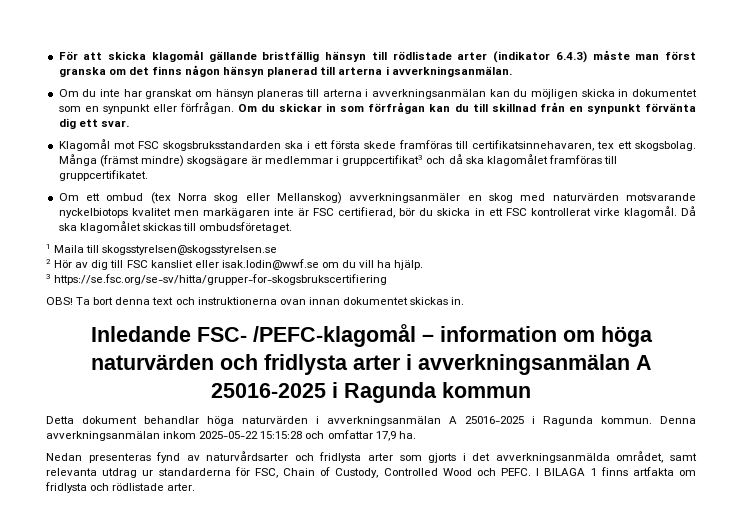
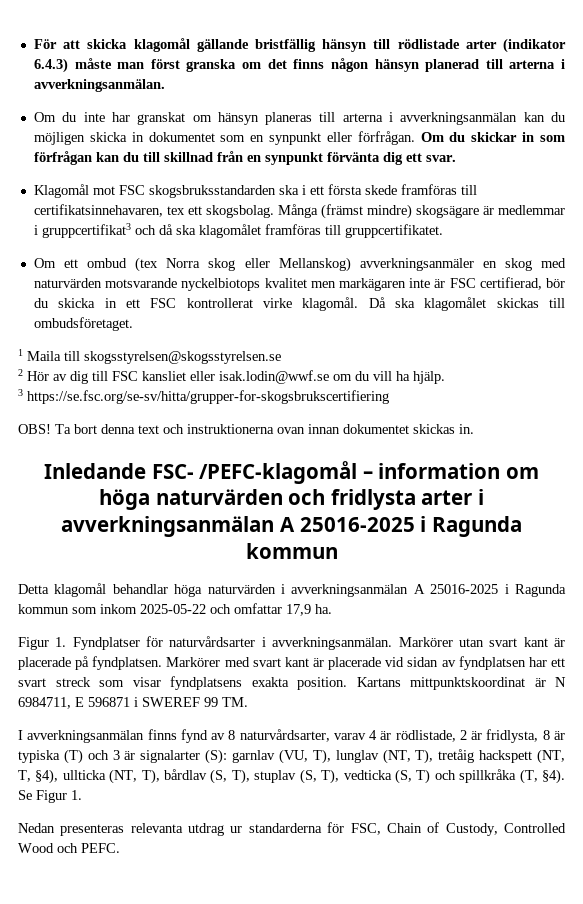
- Detta dokument behandlar höga naturvärden i avverkningsanmälan A 25016-2025 i Ragunda kommun. Denna avverkningsanmälan inkom 2025-05-22 15:15:28 och omfattar 17,9 ha.
+ Detta klagomål behandlar höga naturvärden i avverkningsanmälan A 25016-2025 i Ragunda kommun som inkom 2025-05-22 och omfattar 17,9 ha.
- Nedan presenteras fynd av naturvårdsarter och fridlysta arter som gjorts i det avverkningsanmälda området, samt relevanta utdrag ur standarderna för FSC, Chain of Custody, Controlled Wood och PEFC. I BILAGA 1 finns artfakta om fridlysta och rödlistade arter.
+ Figur 1. Fyndplatser för naturvårdsarter i avverkningsanmälan. Markörer utan svart kant är placerade på fyndplatsen. Markörer med svart kant är placerade vid sidan av fyndplatsen har ett svart streck som visar fyndplatsens exakta position. Kartans mittpunktskoordinat är N 6984711, E 596871 i SWEREF 99 TM.
+ I avverkningsanmälan finns fynd av 8 naturvårdsarter, varav 4 är rödlistade, 2 är fridlysta, 8 är typiska (T) och 3 är signalarter (S): garnlav (VU, T), lunglav (NT, T), tretåig hackspett (NT, T, §4), ullticka (NT, T), bårdlav (S, T), stuplav (S, T), vedticka (S, T) och spillkråka (T, §4). Se Figur 1.
+ Nedan presenteras relevanta utdrag ur standarderna för FSC, Chain of Custody, Controlled Wood och PEFC.

